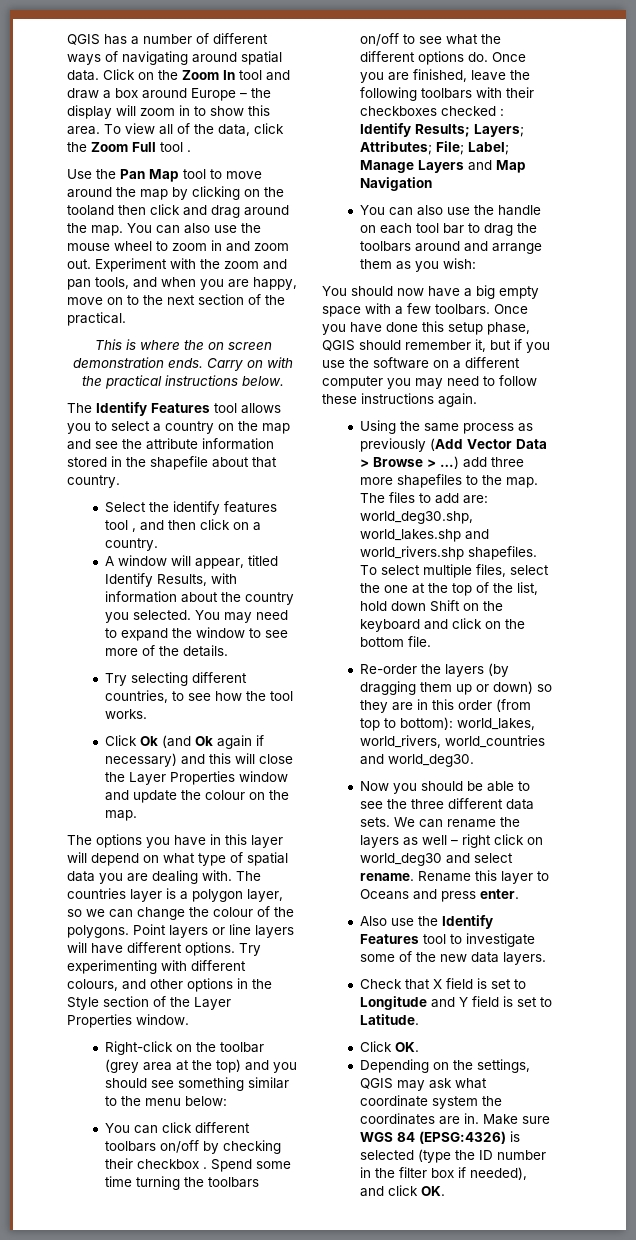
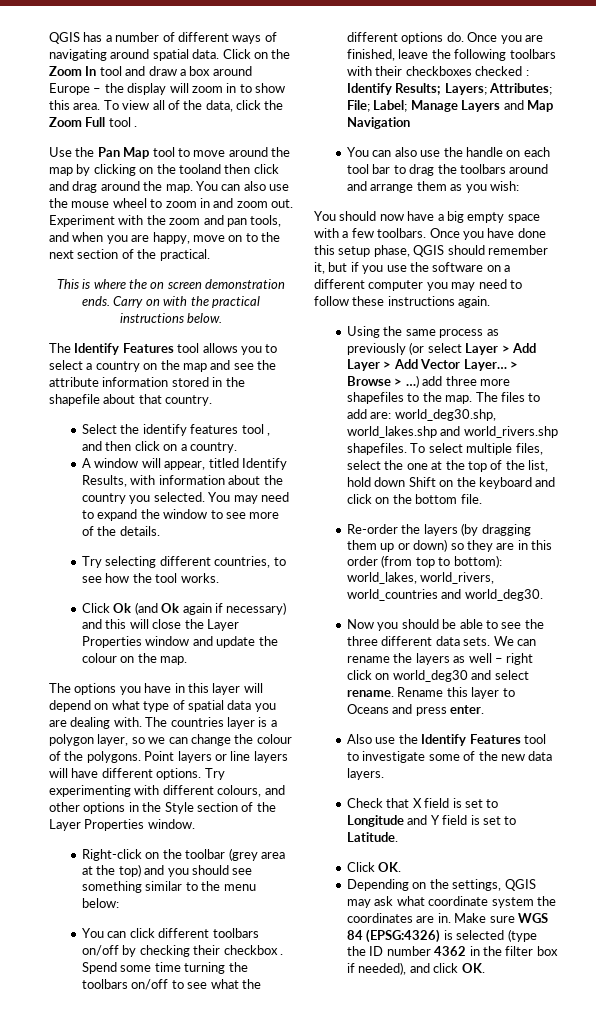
- Using the same process as previously (Add Vector Data > Browse > …) add three more shapefiles to the map.
+ Using the same process as previously (or select Layer > Add Layer > Add Vector Layer… > Browse > …) add three more shapefiles to the map.
- Make sure WGS 84 (EPSG:4326) is selected (type the ID number in the filter box if needed), and click OK.
+ Make sure WGS 84 (EPSG:4326) is selected (type the ID number 4362 in the filter box if needed), and click OK.

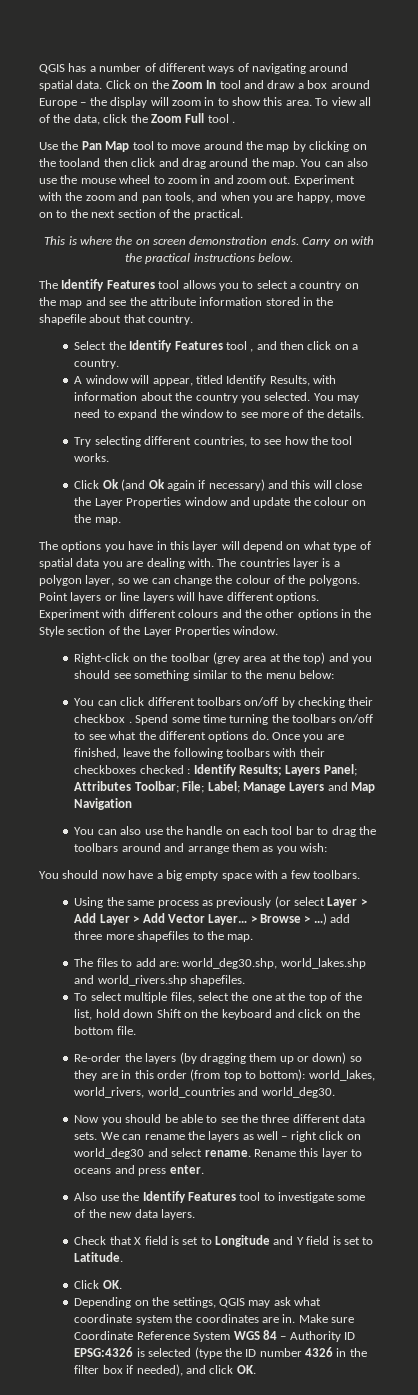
- Select the identify features tool , and then click on a country.
+ Select the Identify Features tool , and then click on a country.
- Try experimenting with different colours, and other options in the Style section of the Layer Properties window.
+ Experiment with different colours and the other options in the Style section of the Layer Properties window.
- Once you are finished, leave the following toolbars with their checkboxes checked : Identify Results; Layers; Attributes; File; Label; Manage Layers and Map Navigation
+ Once you are finished, leave the following toolbars with their checkboxes checked : Identify Results; Layers Panel; Attributes Toolbar; File; Label; Manage Layers and Map Navigation
- Once you have done this setup phase, QGIS should remember it, but if you use the software on a different computer you may need to follow these instructions again.
- > Browse > …) add three more shapefiles to the map. The files to add are: world_deg30.shp, world_lakes.shp and world_rivers.shp shapefiles. To select multiple files, select the one at the top of the list, hold down Shift on the keyboard and click on the bottom file.
+ > Browse > …) add three more shapefiles to the map.
+ The files to add are: world_deg30.shp, world_lakes.shp and world_rivers.shp shapefiles.
+ To select multiple files, select the one at the top of the list, hold down Shift on the keyboard and click on the bottom file.
- Rename this layer to Oceans and press enter.
+ Rename this layer to oceans and press enter.
- Make sure WGS 84 (EPSG:4326) is selected (type the ID number 4362 in the filter box if needed), and click OK.
+ Make sure Coordinate Reference System WGS 84 – Authority ID EPSG:4326 is selected (type the ID number 4326 in the filter box if needed), and click OK.

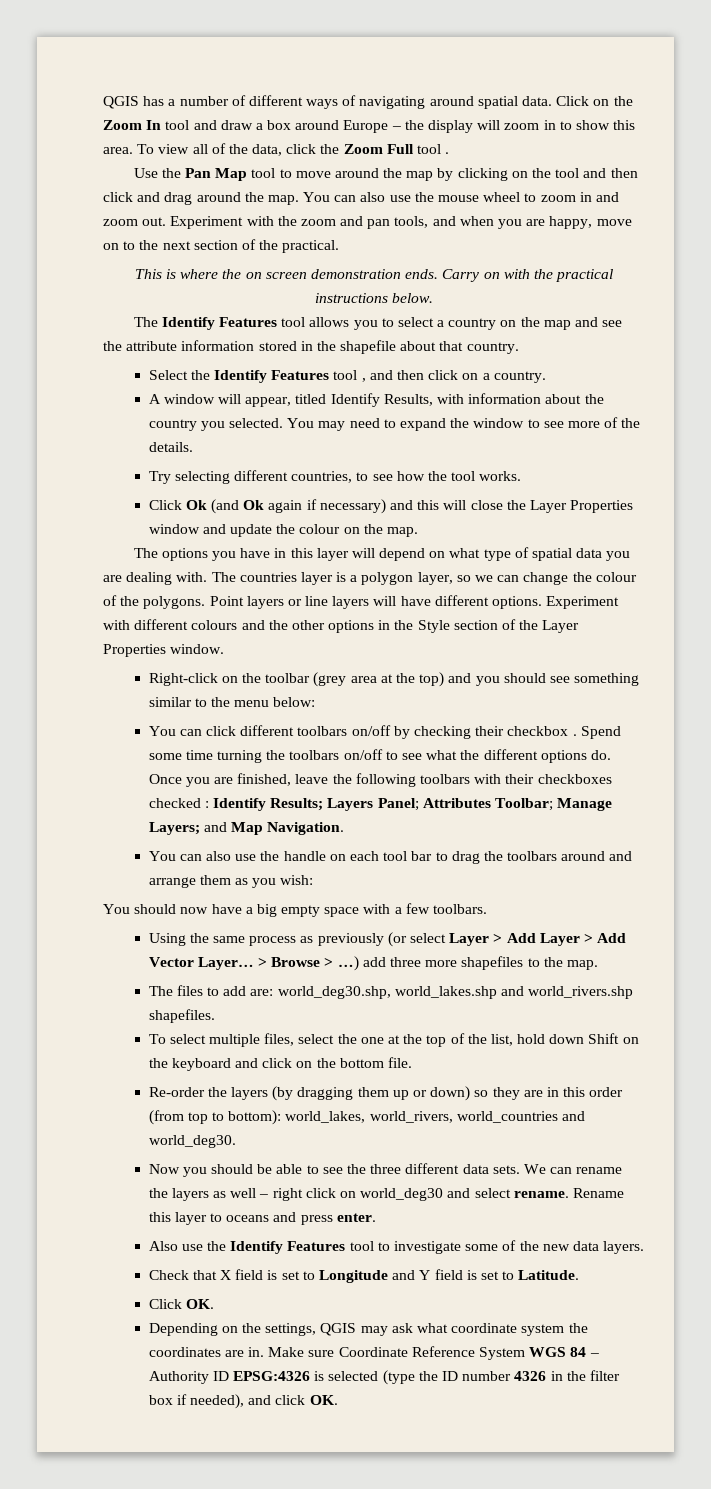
- Use the Pan Map tool to move around the map by clicking on the tooland then click and drag around the map.
+ Use the Pan Map tool to move around the map by clicking on the tool and then click and drag around the map.
- Once you are finished, leave the following toolbars with their checkboxes checked : Identify Results; Layers Panel; Attributes Toolbar; File; Label; Manage Layers and Map Navigation
+ Once you are finished, leave the following toolbars with their checkboxes checked : Identify Results; Layers Panel; Attributes Toolbar; Manage Layers; and Map Navigation.

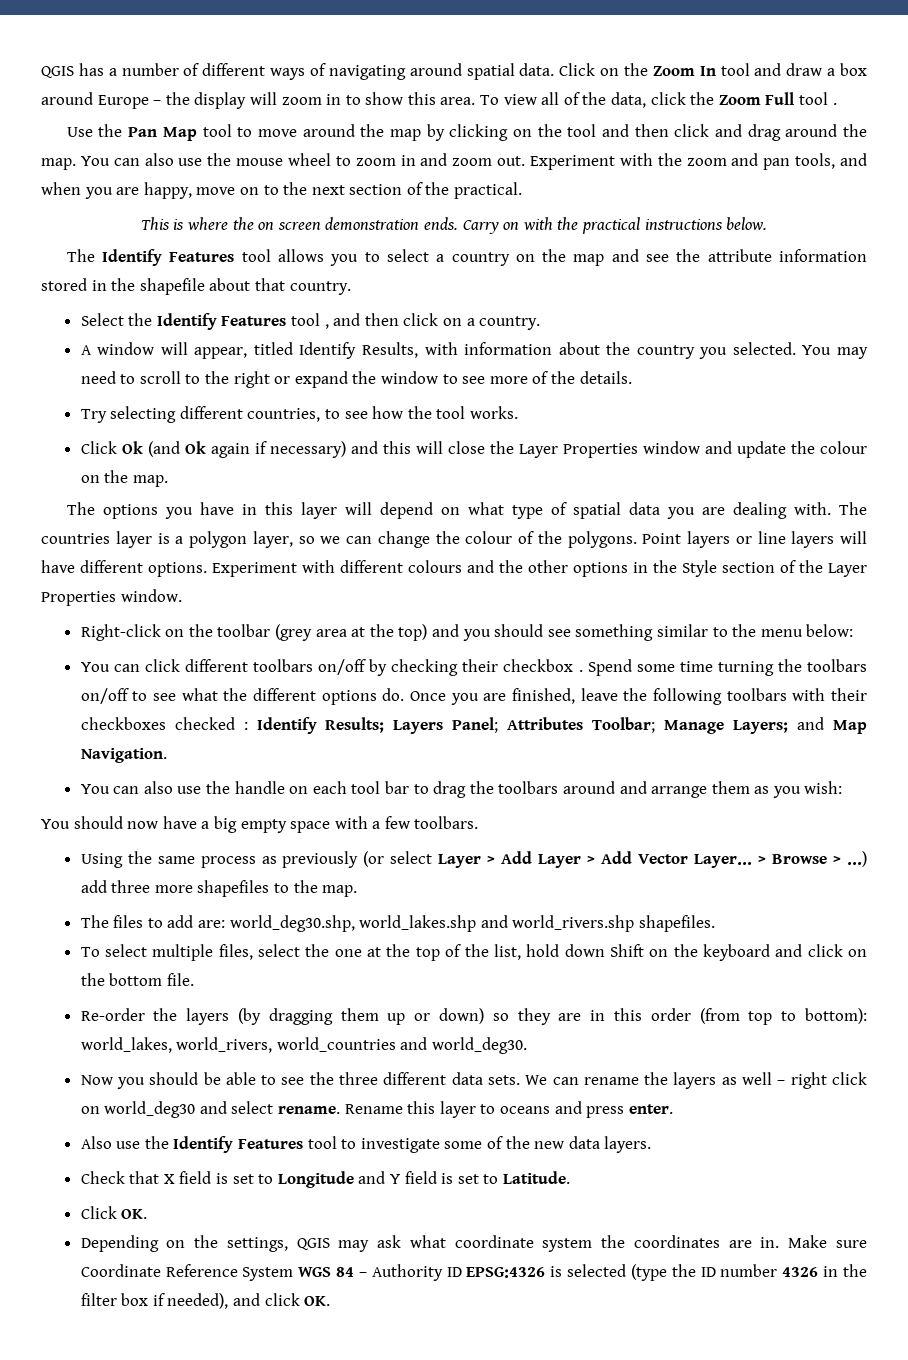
- You may need to expand the window to see more of the details.
+ You may need to scroll to the right or expand the window to see more of the details.

